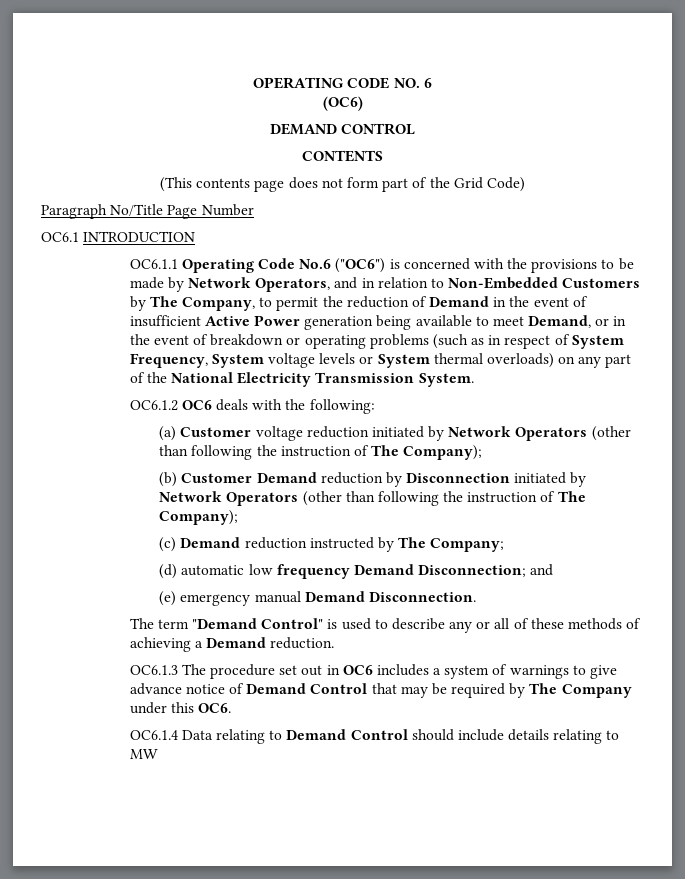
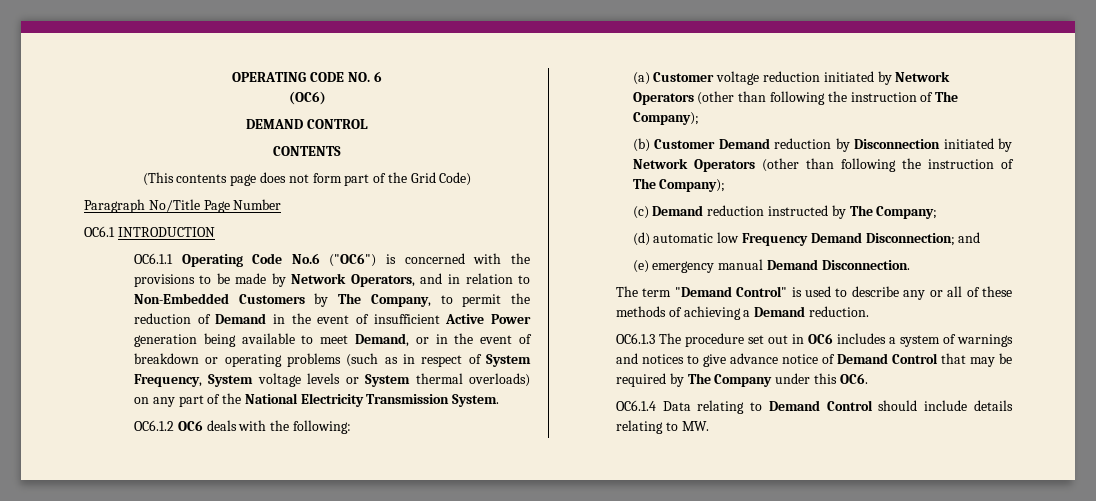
- (d) automatic low frequency Demand Disconnection; and
+ (d) automatic low Frequency Demand Disconnection; and
- OC6.1.3 The procedure set out in OC6 includes a system of warnings to give advance notice of Demand Control that may be required by The Company under this OC6.
+ OC6.1.3 The procedure set out in OC6 includes a system of warnings and notices to give advance notice of Demand Control that may be required by The Company under this OC6.
- OC6.1.4 Data relating to Demand Control should include details relating to MW
+ OC6.1.4 Data relating to Demand Control should include details relating to MW.

